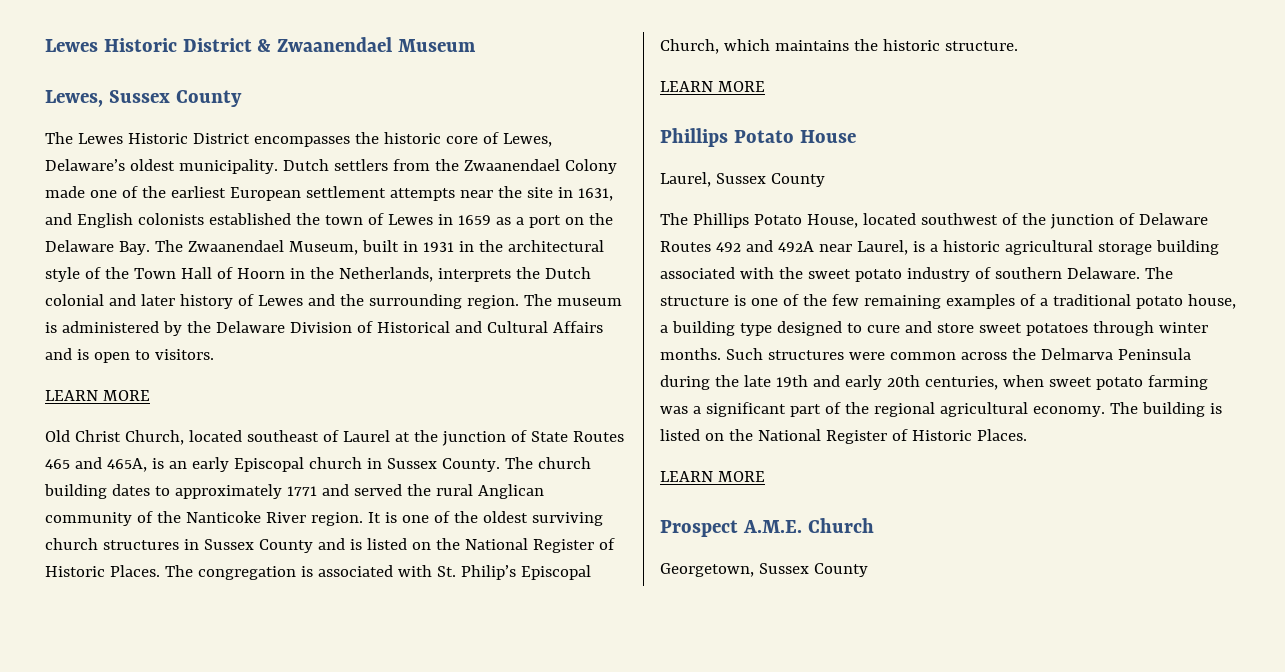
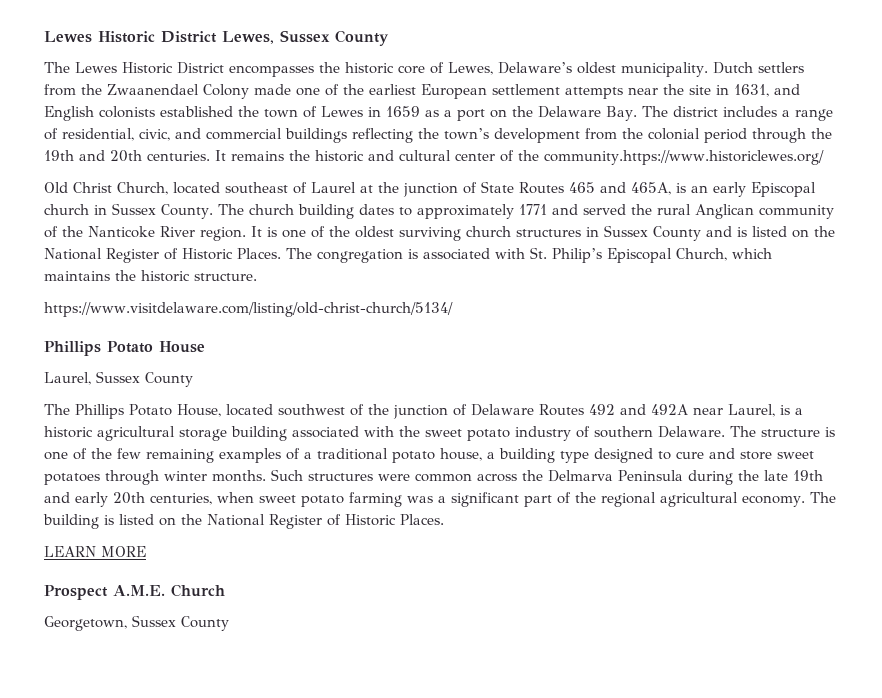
- Lewes Historic District & Zwaanendael Museum
- Lewes, Sussex County
+ Lewes Historic District Lewes, Sussex County
- Dutch settlers from the Zwaanendael Colony made one of the earliest European settlement attempts near the site in 1631, and English colonists established the town of Lewes in 1659 as a port on the Delaware Bay. The Zwaanendael Museum, built in 1931 in the architectural style of the Town Hall of Hoorn in the Netherlands, interprets the Dutch colonial and later history of Lewes and the surrounding region. The museum is administered by the Delaware Division of Historical and Cultural Affairs and is open to visitors.
- LEARN MORE
+ Dutch settlers from the Zwaanendael Colony made one of the earliest European settlement attempts near the site in 1631, and English colonists established the town of Lewes in 1659 as a port on the Delaware Bay. The district includes a range of residential, civic, and commercial buildings reflecting the town’s development from the colonial period through the 19th and 20th centuries. It remains the historic and cultural center of the community.https://www.historiclewes.org/
  The congregation is associated with St. Philip’s Episcopal Church, which maintains the historic structure.
- LEARN MORE
+ https://www.visitdelaware.com/listing/old-christ-church/5134/

